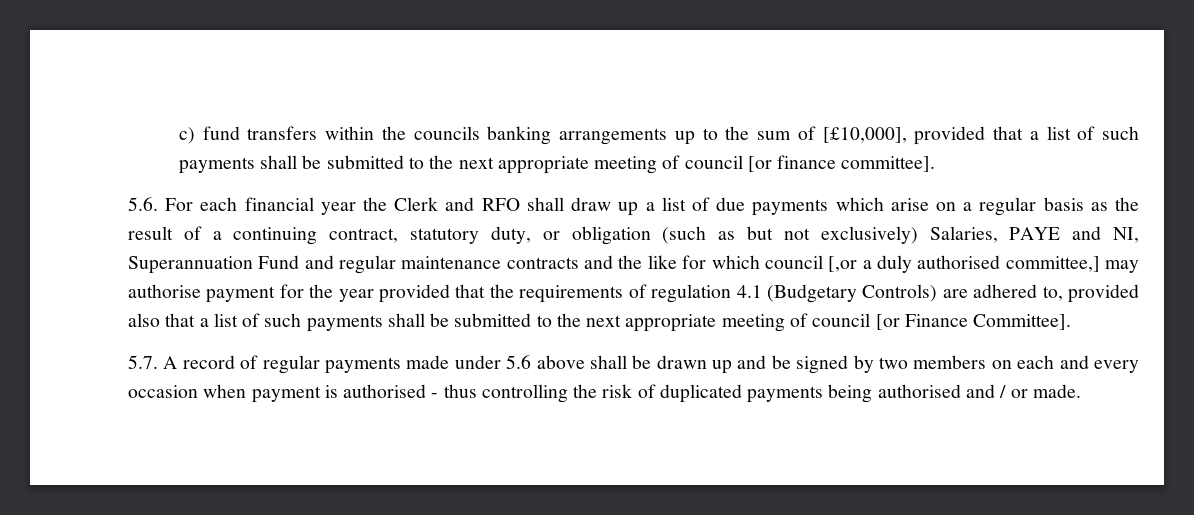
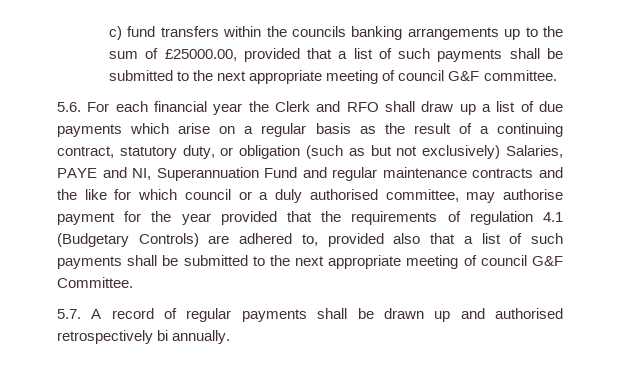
- c) fund transfers within the councils banking arrangements up to the sum of [£10,000], provided that a list of such payments shall be submitted to the next appropriate meeting of council [or finance committee].
+ c) fund transfers within the councils banking arrangements up to the sum of £25000.00, provided that a list of such payments shall be submitted to the next appropriate meeting of council G&F committee.
- 5.6. For each financial year the Clerk and RFO shall draw up a list of due payments which arise on a regular basis as the result of a continuing contract, statutory duty, or obligation (such as but not exclusively) Salaries, PAYE and NI, Superannuation Fund and regular maintenance contracts and the like for which council [,or a duly authorised committee,] may authorise payment for the year provided that the requirements of regulation 4.1 (Budgetary Controls) are adhered to, provided also that a list of such payments shall be submitted to the next appropriate meeting of council [or Finance Committee].
+ 5.6. For each financial year the Clerk and RFO shall draw up a list of due payments which arise on a regular basis as the result of a continuing contract, statutory duty, or obligation (such as but not exclusively) Salaries, PAYE and NI, Superannuation Fund and regular maintenance contracts and the like for which council or a duly authorised committee, may authorise payment for the year provided that the requirements of regulation 4.1 (Budgetary Controls) are adhered to, provided also that a list of such payments shall be submitted to the next appropriate meeting of council G&F Committee.
- 5.7. A record of regular payments made under 5.6 above shall be drawn up and be signed by two members on each and every occasion when payment is authorised - thus controlling the risk of duplicated payments being authorised and / or made.
+ 5.7. A record of regular payments shall be drawn up and authorised retrospectively bi annually.

